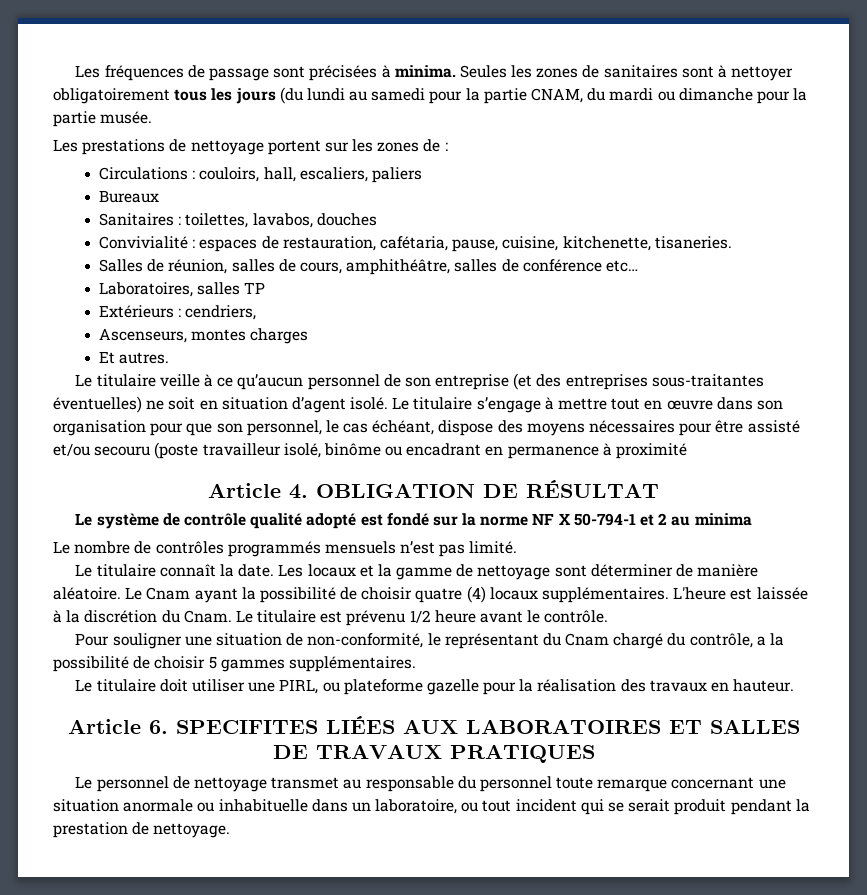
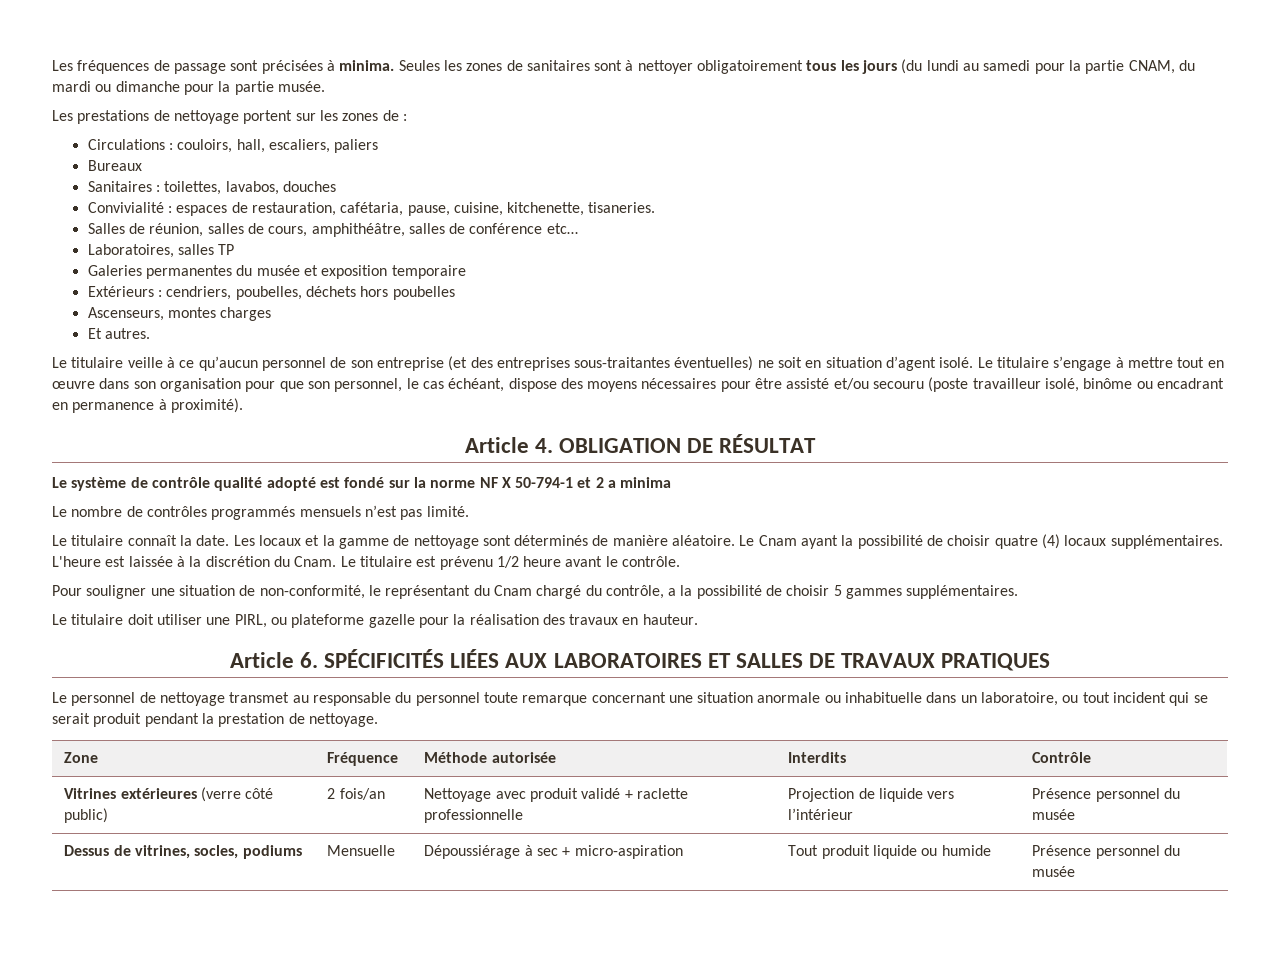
+ Galeries permanentes du musée et exposition temporaire
- Extérieurs : cendriers,
+ Extérieurs : cendriers, poubelles, déchets hors poubelles
- Le titulaire s’engage à mettre tout en œuvre dans son organisation pour que son personnel, le cas échéant, dispose des moyens nécessaires pour être assisté et/ou secouru (poste travailleur isolé, binôme ou encadrant en permanence à proximité
+ Le titulaire s’engage à mettre tout en œuvre dans son organisation pour que son personnel, le cas échéant, dispose des moyens nécessaires pour être assisté et/ou secouru (poste travailleur isolé, binôme ou encadrant en permanence à proximité).
- Le système de contrôle qualité adopté est fondé sur la norme NF X 50-794-1 et 2 au minima
+ Le système de contrôle qualité adopté est fondé sur la norme NF X 50-794-1 et 2 a minima
- Les locaux et la gamme de nettoyage sont déterminer de manière aléatoire.
+ Les locaux et la gamme de nettoyage sont déterminés de manière aléatoire.
- Article 6. SPECIFITES LIÉES AUX LABORATOIRES ET SALLES DE TRAVAUX PRATIQUES
+ Article 6. SPÉCIFICITÉS LIÉES AUX LABORATOIRES ET SALLES DE TRAVAUX PRATIQUES
+ Zone | Fréquence | Méthode autorisée | Interdits | Contrôle
+ Vitrines extérieures (verre côté public) | 2 fois/an | Nettoyage avec produit validé + raclette professionnelle | Projection de liquide vers l’intérieur | Présence personnel du musée
+ Dessus de vitrines, socles, podiums | Mensuelle | Dépoussiérage à sec + micro-aspiration | Tout produit liquide ou humide | Présence personnel du musée

